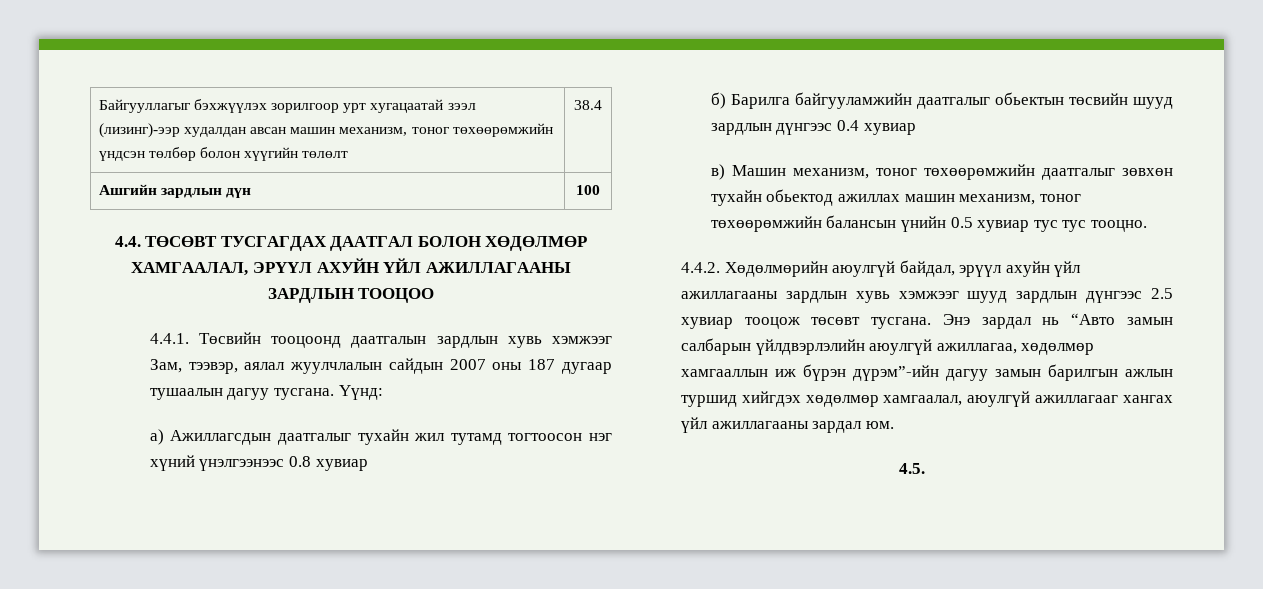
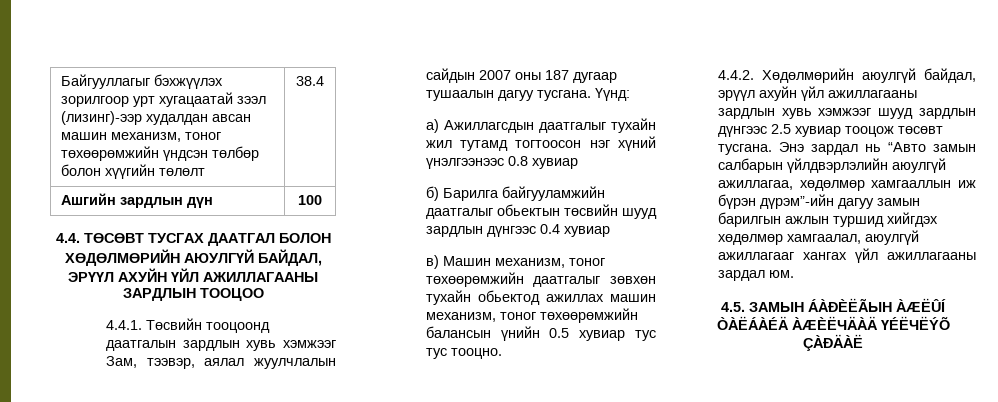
- 4.4. ТӨСӨВТ ТУСГАГДАХ ДААТГАЛ БОЛОН ХӨДӨЛМӨР ХАМГААЛАЛ, ЭРҮҮЛ АХУЙН ҮЙЛ АЖИЛЛАГААНЫ ЗАРДЛЫН ТООЦОО
+ 4.4. ТӨСӨВТ ТУСГАХ ДААТГАЛ БОЛОН ХӨДӨЛМӨРИЙН АЮУЛГҮЙ БАЙДАЛ, ЭРҮҮЛ АХУЙН ҮЙЛ АЖИЛЛАГААНЫ ЗАРДЛЫН ТООЦОО
- 4.5.
+ 4.5. ЗАМЫН ÁÀÐÈËÃЫН ÀÆËÛÍ ÒÀËÁÀÉÄ ÀÆÈËЧÄÀÄ ҮÉËЧËÝÕ ÇÀÐÄÀË

